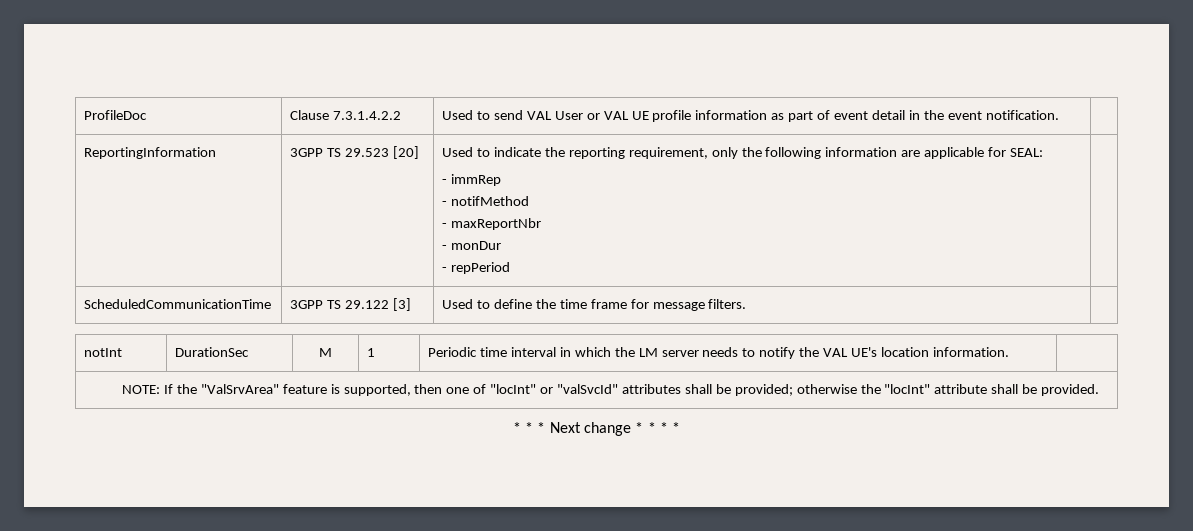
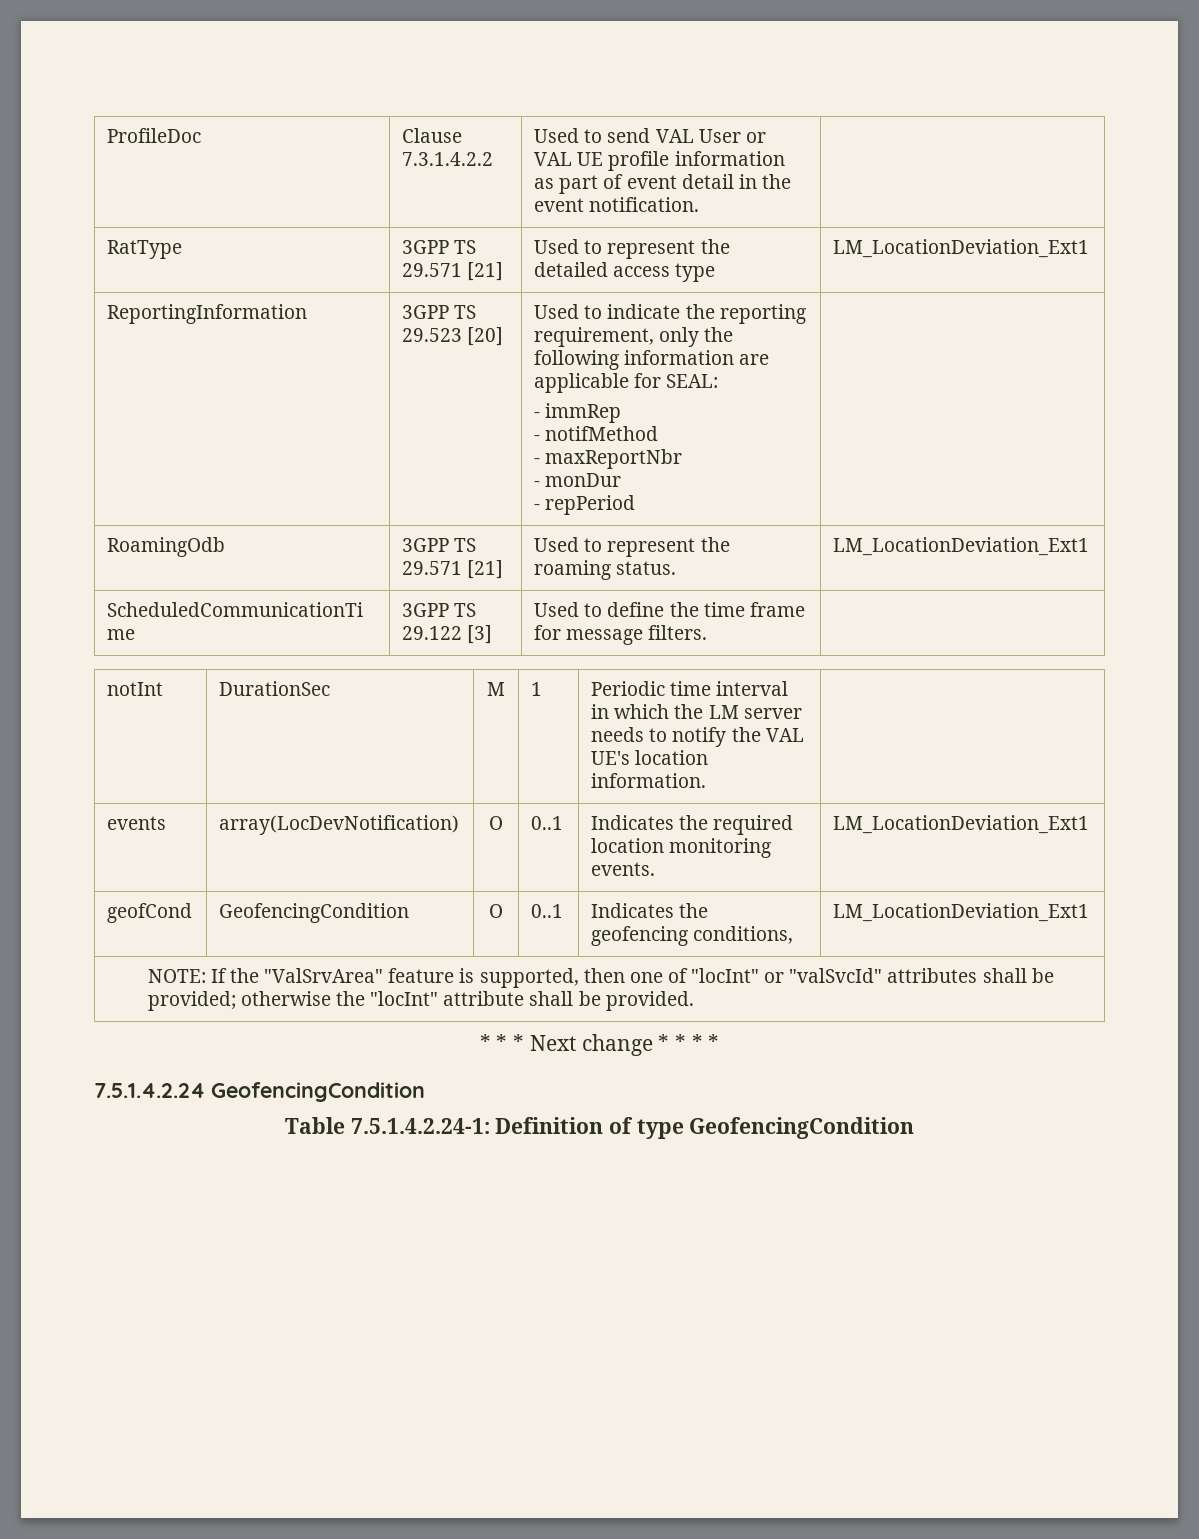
+ RatType | 3GPP TS 29.571 [21] | Used to represent the detailed access type | LM_LocationDeviation_Ext1
+ RoamingOdb | 3GPP TS 29.571 [21] | Used to represent the roaming status. | LM_LocationDeviation_Ext1
+ events | array(LocDevNotification) | O | 0..1 | Indicates the required location monitoring events. | LM_LocationDeviation_Ext1
+ geofCond | GeofencingCondition | O | 0..1 | Indicates the geofencing conditions, | LM_LocationDeviation_Ext1
+ 7.5.1.4.2.24 GeofencingCondition
+ Table 7.5.1.4.2.24-1: Definition of type GeofencingCondition

